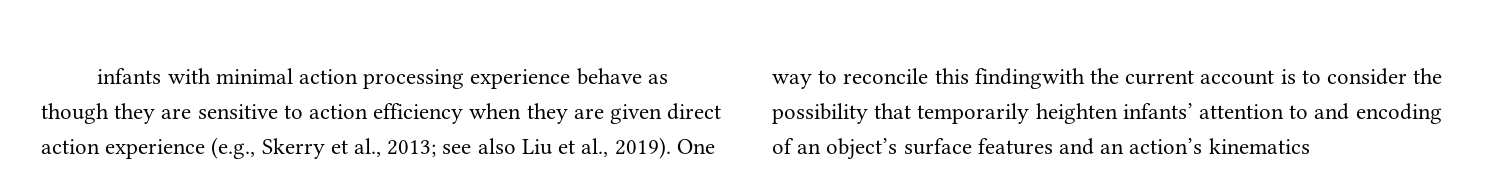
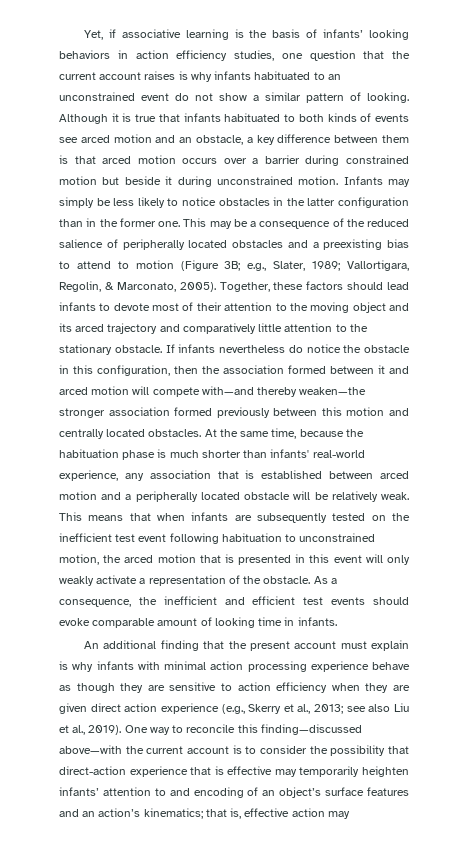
- infants with minimal action processing experience behave as though they are sensitive to action efficiency when they are given direct action experience (e.g., Skerry et al., 2013; see also Liu et al., 2019).
+ Yet, if associative learning is the basis of infants’ looking behaviors in action efficiency studies, one question that the current account raises is why infants habituated to an unconstrained event do not show a similar pattern of looking. Although it is true that infants habituated to both kinds of events see arced motion and an obstacle, a key difference between them is that arced motion occurs over a barrier during constrained motion but beside it during unconstrained motion. Infants may simply be less likely to notice obstacles in the latter configuration than in the former one. This may be a consequence of the reduced salience of peripherally located obstacles and a preexisting bias to attend to motion (Figure 3B; e.g., Slater, 1989; Vallortigara, Regolin, & Marconato, 2005). Together, these factors should lead infants to devote most of their attention to the moving object and its arced trajectory and comparatively little attention to the stationary obstacle. If infants nevertheless do notice the obstacle in this configuration, then the association formed between it and arced motion will compete with—and thereby weaken—the stronger association formed previously between this motion and centrally located obstacles. At the same time, because the habituation phase is much shorter than infants' real-world experience, any association that is established between arced motion and a peripherally located obstacle will be relatively weak. This means that when infants are subsequently tested on the inefficient test event following habituation to unconstrained motion, the arced motion that is presented in this event will only weakly activate a representation of the obstacle. As a consequence, the inefficient and efficient test events should evoke comparable amount of looking time in infants.
+ An additional finding that the present account must explain is why infants with minimal action processing experience behave as though they are sensitive to action efficiency when they are given direct action experience (e.g., Skerry et al., 2013; see also Liu et al., 2019).
- One way to reconcile this findingwith the current account is to consider the possibility that temporarily heighten infants’ attention to and encoding of an object’s surface features and an action’s kinematics
+ One way to reconcile this finding—discussed above—with the current account is to consider the possibility that direct-action experience that is effective may temporarily heighten infants’ attention to and encoding of an object’s surface features and an action’s kinematics; that is, effective action may

